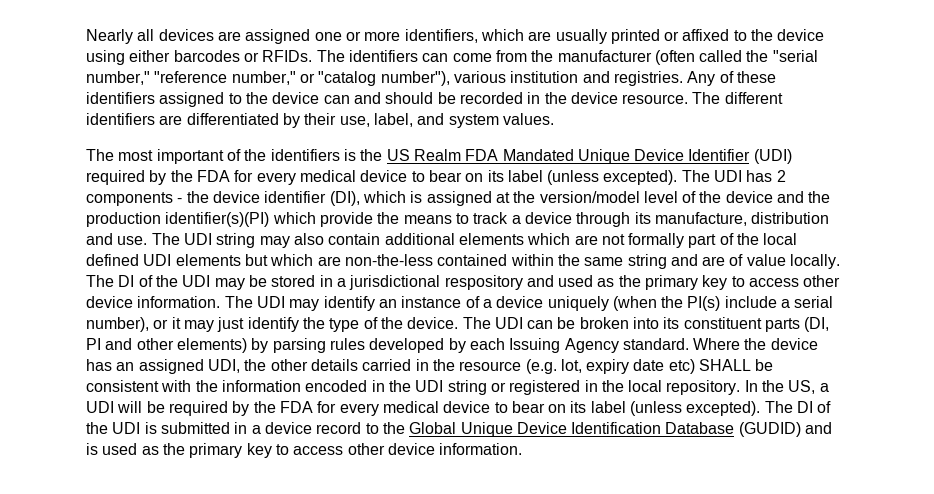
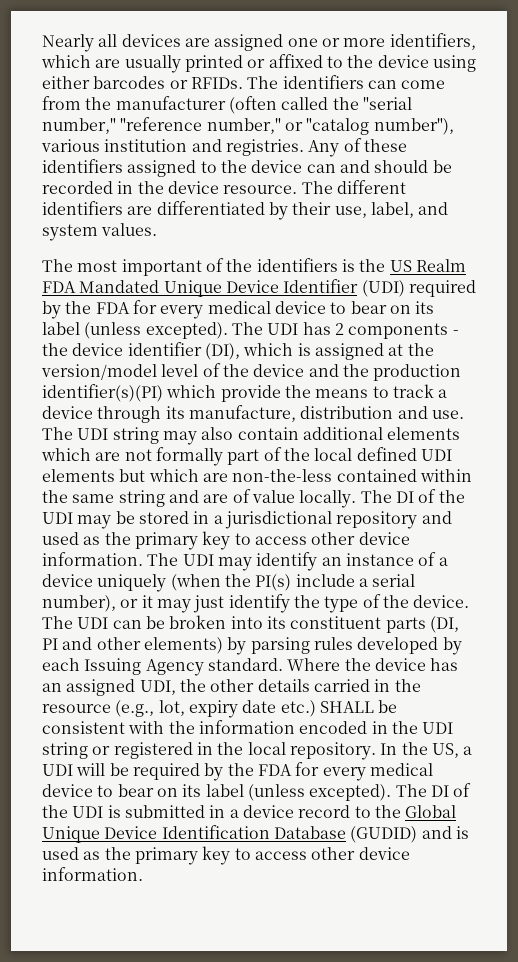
- The DI of the UDI may be stored in a jurisdictional respository and used as the primary key to access other device information.
+ The DI of the UDI may be stored in a jurisdictional repository and used as the primary key to access other device information.
- Where the device has an assigned UDI, the other details carried in the resource (e.g. lot, expiry date etc) SHALL be consistent with the information encoded in the UDI string or registered in the local repository.
+ Where the device has an assigned UDI, the other details carried in the resource (e.g., lot, expiry date etc.) SHALL be consistent with the information encoded in the UDI string or registered in the local repository.

